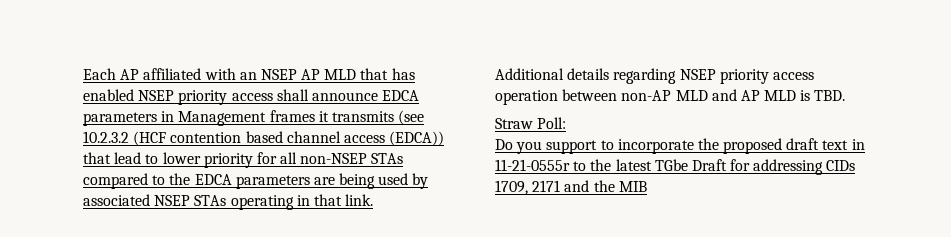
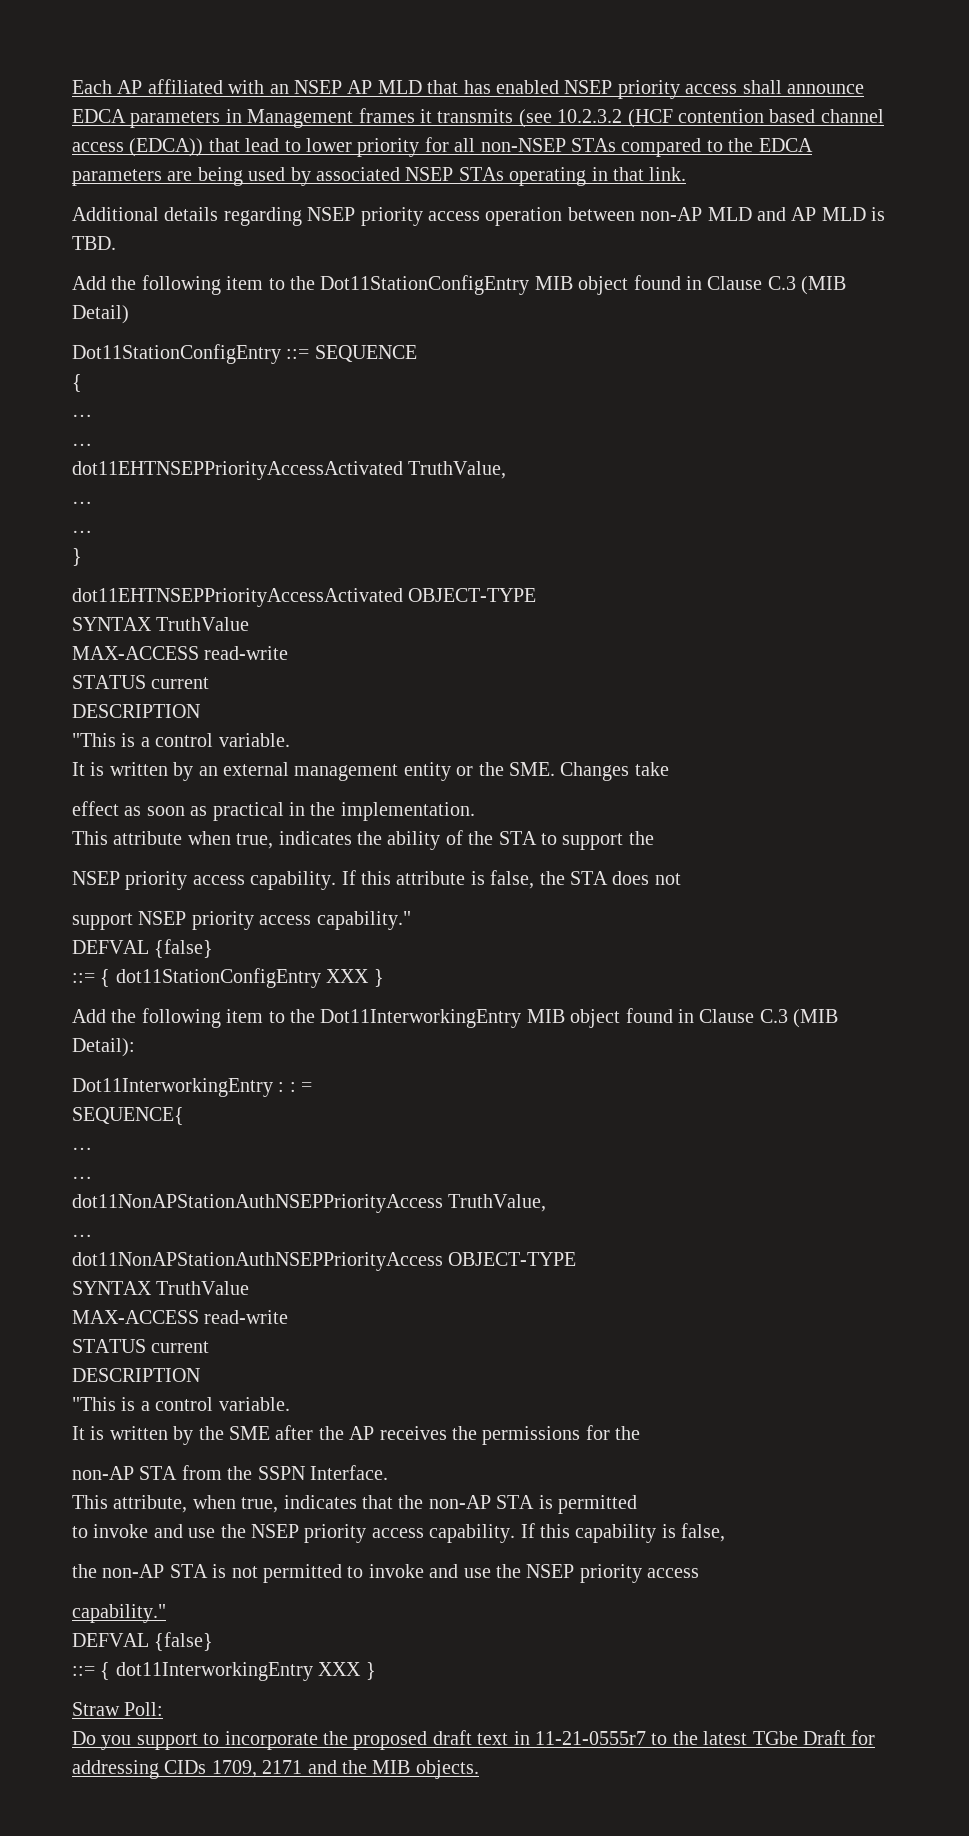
+ Add the following item to the Dot11StationConfigEntry MIB object found in Clause C.3 (MIB Detail)
+ Dot11StationConfigEntry ::= SEQUENCE
+ {
+ …
+ …
+ dot11EHTNSEPPriorityAccessActivated TruthValue,
+ …
+ …
+ }
+ dot11EHTNSEPPriorityAccessActivated OBJECT-TYPE
+ SYNTAX TruthValue
+ MAX-ACCESS read-write
+ STATUS current
+ DESCRIPTION
+ "This is a control variable.
+ It is written by an external management entity or the SME. Changes take
+ effect as soon as practical in the implementation.
+ This attribute when true, indicates the ability of the STA to support the
+ NSEP priority access capability. If this attribute is false, the STA does not
+ support NSEP priority access capability."
+ DEFVAL {false}
+ ::= { dot11StationConfigEntry XXX }
+ Add the following item to the Dot11InterworkingEntry MIB object found in Clause C.3 (MIB Detail):
+ Dot11InterworkingEntry : : =
+ SEQUENCE{
+ …
+ …
+ dot11NonAPStationAuthNSEPPriorityAccess TruthValue,
+ …
+ dot11NonAPStationAuthNSEPPriorityAccess OBJECT-TYPE
+ SYNTAX TruthValue
+ MAX-ACCESS read-write
+ STATUS current
+ DESCRIPTION
+ "This is a control variable.
+ It is written by the SME after the AP receives the permissions for the
+ non-AP STA from the SSPN Interface.
+ This attribute, when true, indicates that the non-AP STA is permitted
+ to invoke and use the NSEP priority access capability. If this capability is false,
+ the non-AP STA is not permitted to invoke and use the NSEP priority access
+ capability."
+ DEFVAL {false}
+ ::= { dot11InterworkingEntry XXX }
- Do you support to incorporate the proposed draft text in 11-21-0555r to the latest TGbe Draft for addressing CIDs 1709, 2171 and the MIB
+ Do you support to incorporate the proposed draft text in 11-21-0555r7 to the latest TGbe Draft for addressing CIDs 1709, 2171 and the MIB objects.

